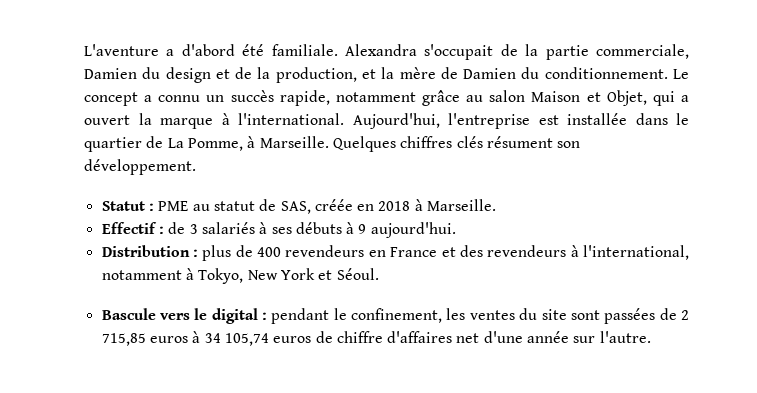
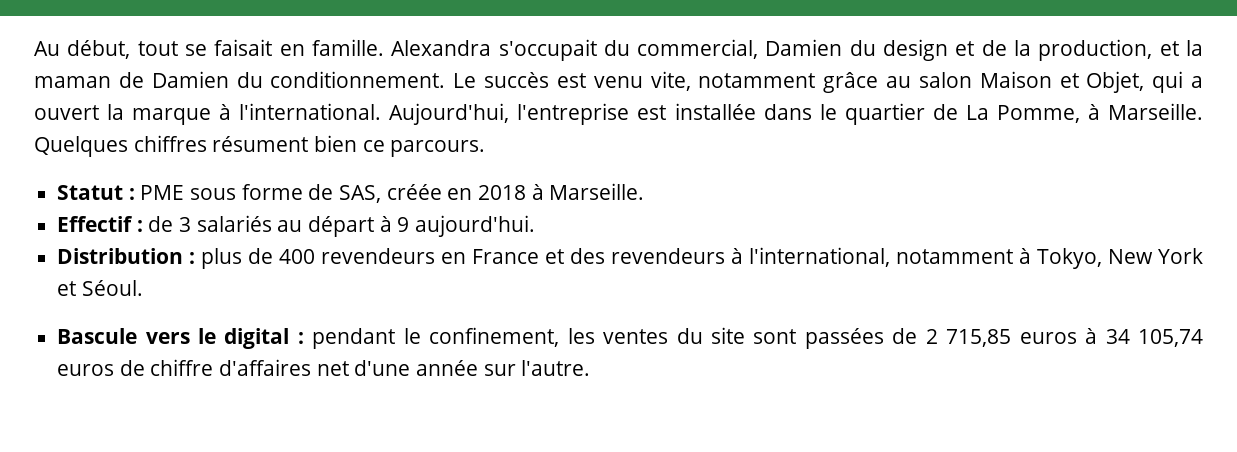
- L'aventure a d'abord été familiale. Alexandra s'occupait de la partie commerciale, Damien du design et de la production, et la mère de Damien du conditionnement.
+ Au début, tout se faisait en famille. Alexandra s'occupait du commercial, Damien du design et de la production, et la maman de Damien du conditionnement.
- Le concept a connu un succès rapide, notamment grâce au salon Maison et Objet, qui a ouvert la marque à l'international.
+ Le succès est venu vite, notamment grâce au salon Maison et Objet, qui a ouvert la marque à l'international.
- Quelques chiffres clés résument son développement.
+ Quelques chiffres résument bien ce parcours.
- Statut : PME au statut de SAS, créée en 2018 à Marseille.
+ Statut : PME sous forme de SAS, créée en 2018 à Marseille.
- Effectif : de 3 salariés à ses débuts à 9 aujourd'hui.
+ Effectif : de 3 salariés au départ à 9 aujourd'hui.

